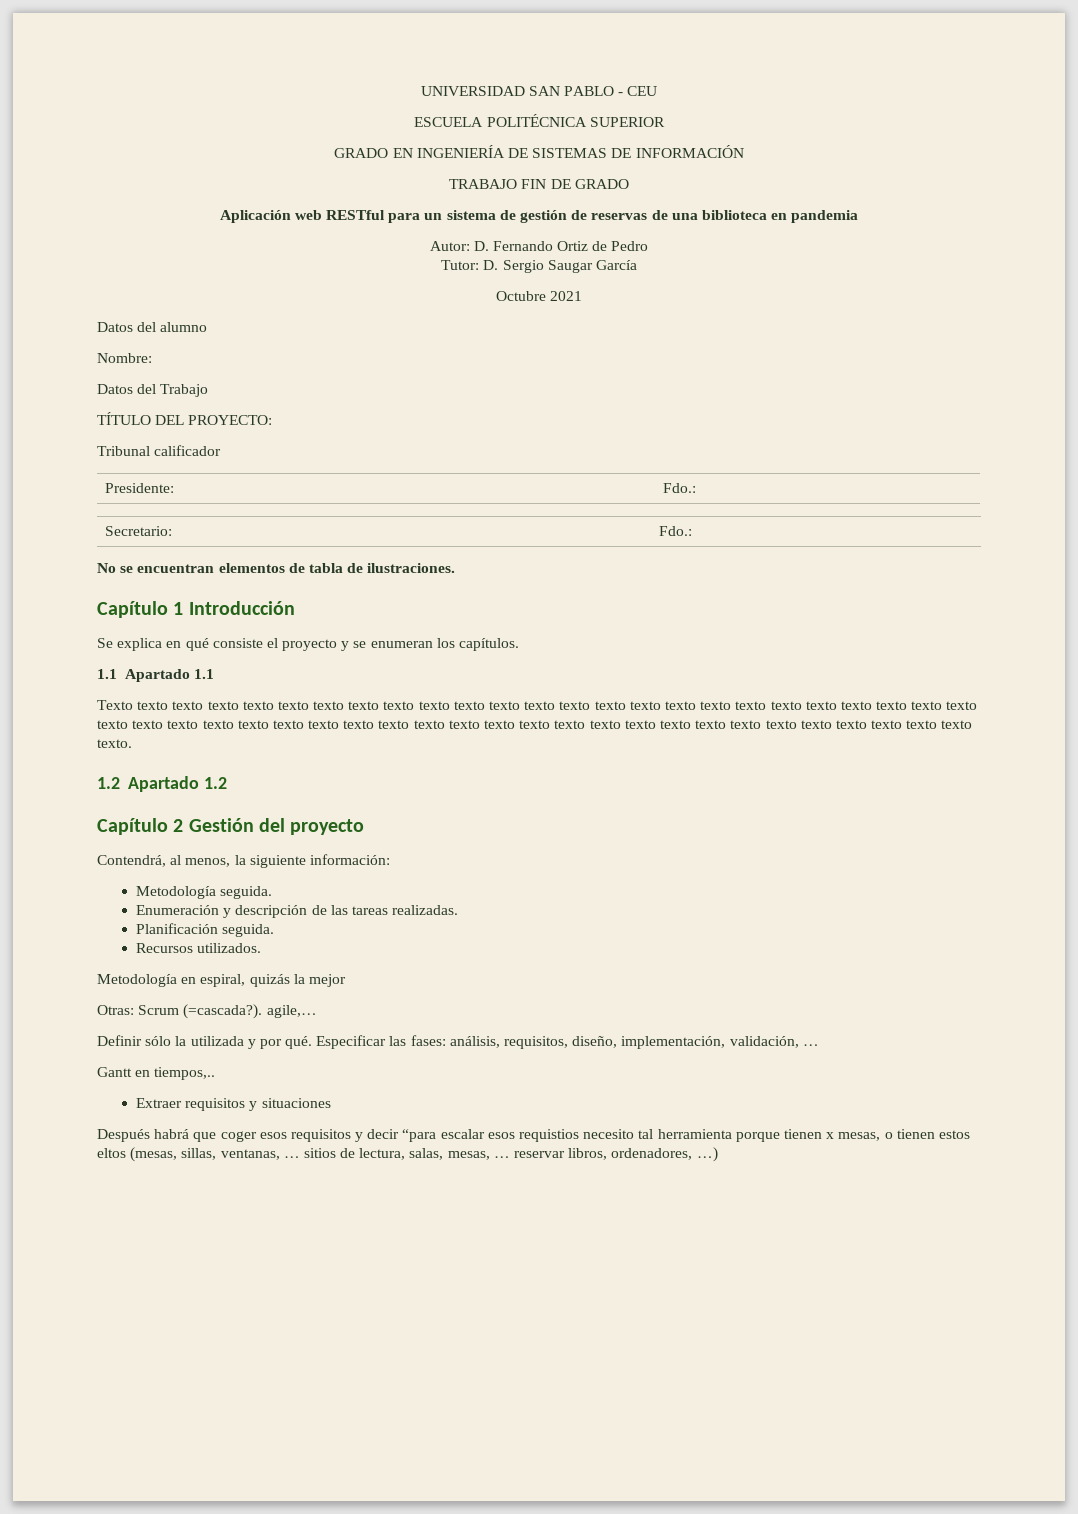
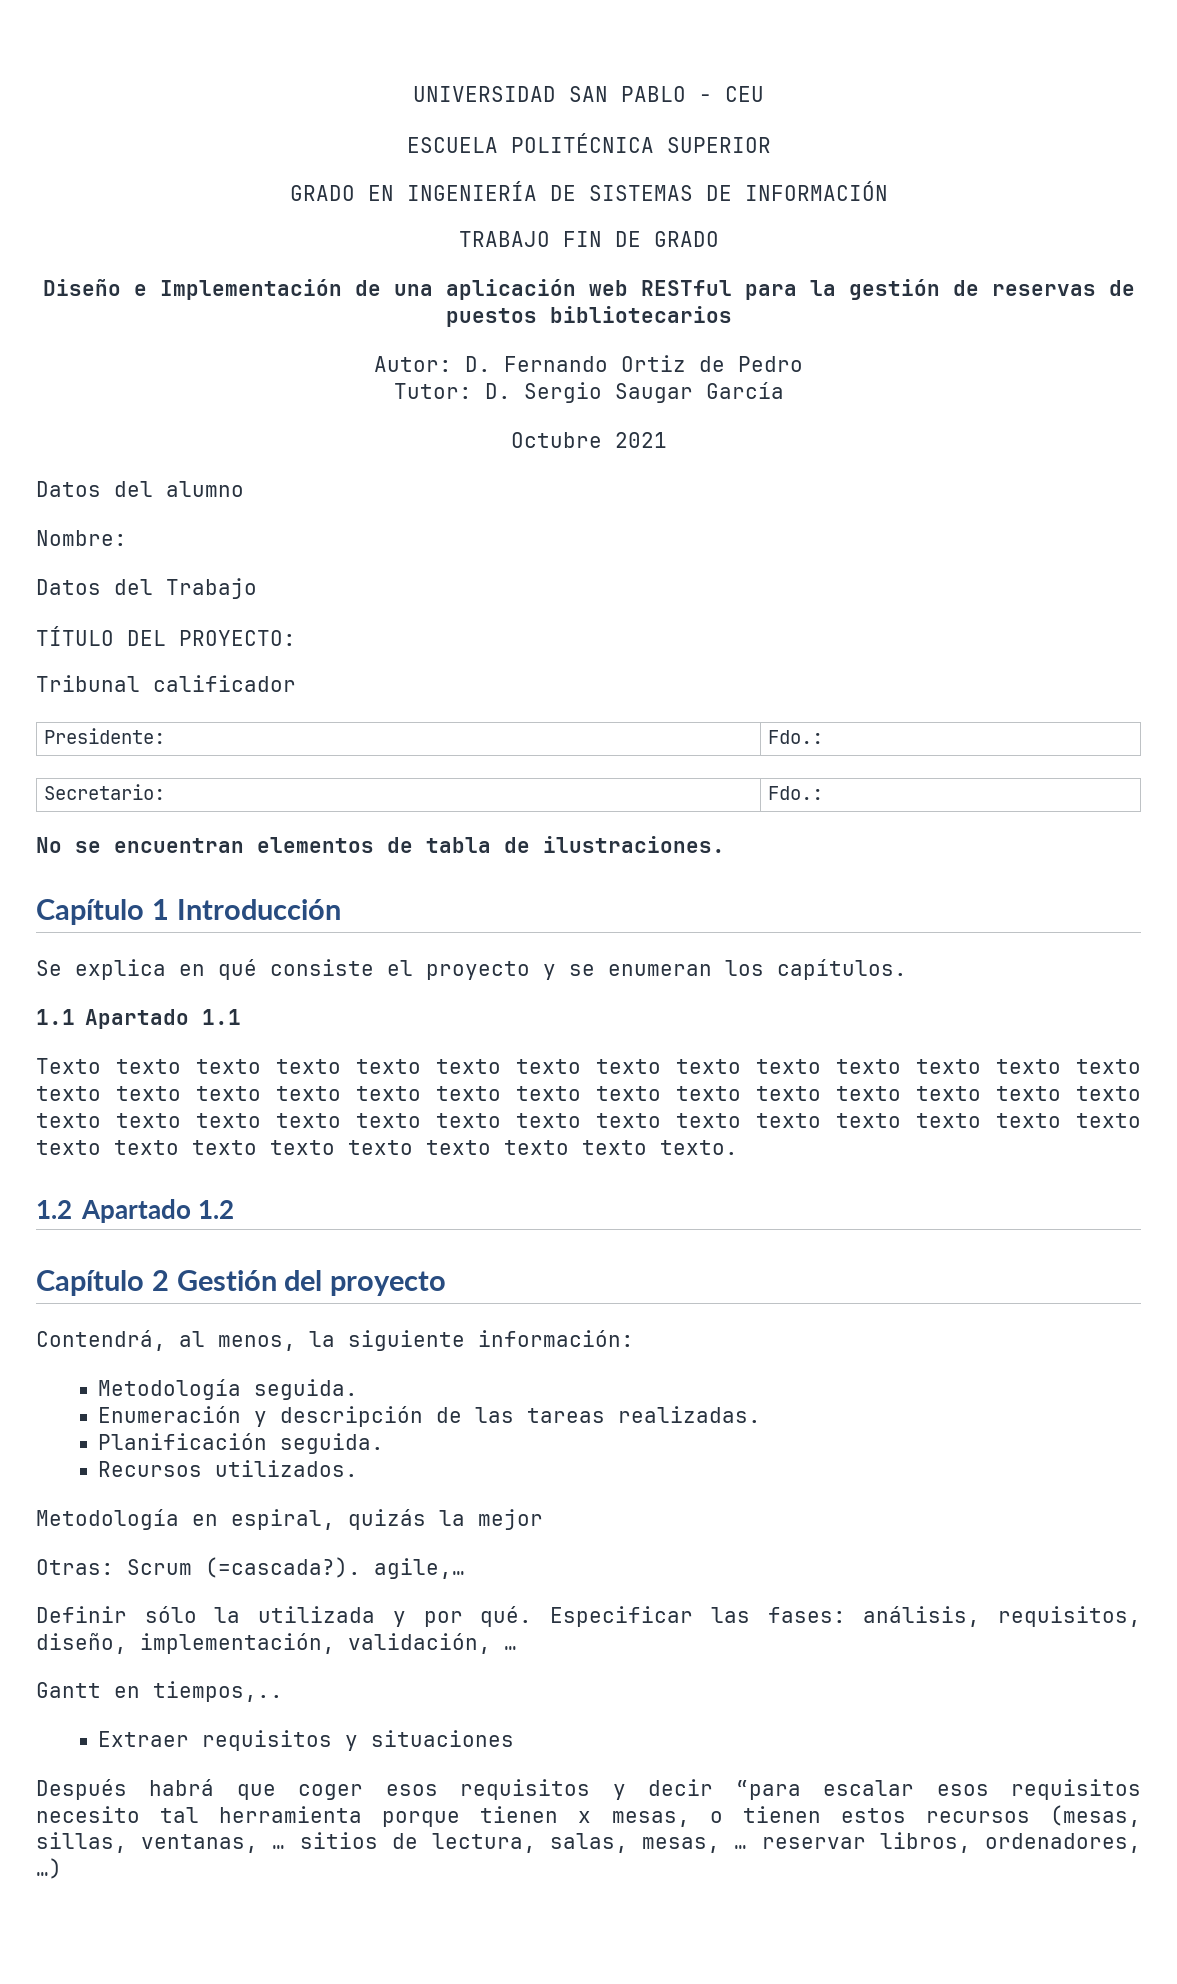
- Aplicación web RESTful para un sistema de gestión de reservas de una biblioteca en pandemia
+ Diseño e Implementación de una aplicación web RESTful para la gestión de reservas de puestos bibliotecarios
- Después habrá que coger esos requisitos y decir “para escalar esos requistios necesito tal herramienta porque tienen x mesas, o tienen estos eltos (mesas, sillas, ventanas, … sitios de lectura, salas, mesas, … reservar libros, ordenadores, …)
+ Después habrá que coger esos requisitos y decir “para escalar esos requisitos necesito tal herramienta porque tienen x mesas, o tienen estos recursos (mesas, sillas, ventanas, … sitios de lectura, salas, mesas, … reservar libros, ordenadores, …)

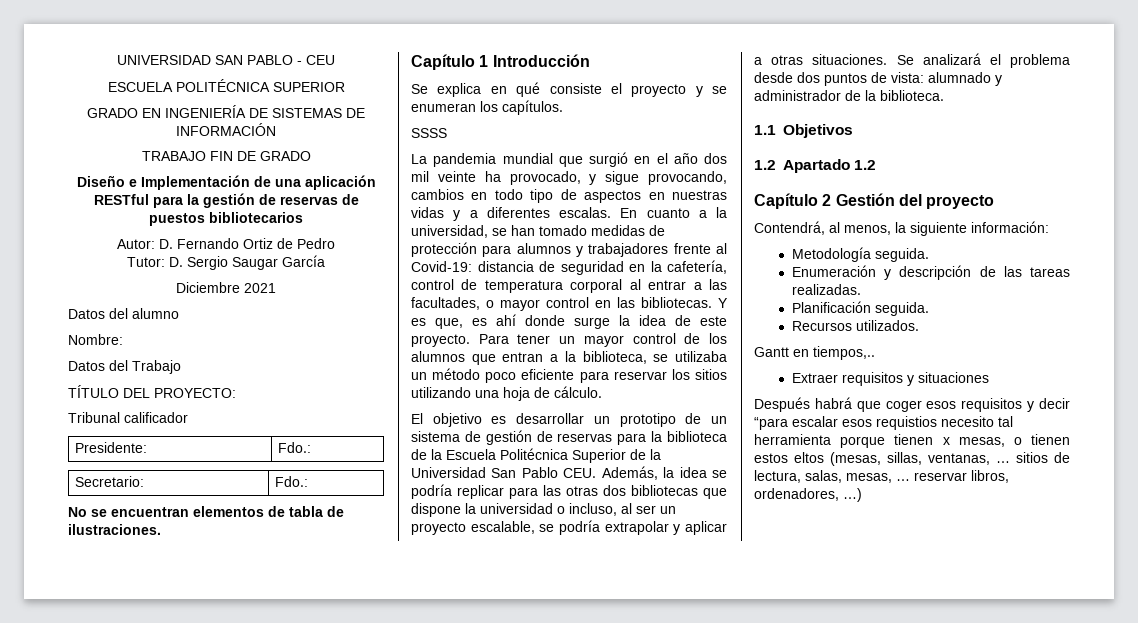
- Diseño e Implementación de una aplicación web RESTful para la gestión de reservas de puestos bibliotecarios
+ Diseño e Implementación de una aplicación RESTful para la gestión de reservas de puestos bibliotecarios
- Octubre 2021
+ Diciembre 2021
- 1.1 Apartado 1.1
- Texto texto texto texto texto texto texto texto texto texto texto texto texto texto texto texto texto texto texto texto texto texto texto texto texto texto texto texto texto texto texto texto texto texto texto texto texto texto texto texto texto texto texto texto texto texto texto texto texto texto texto.
+ SSSS
+ La pandemia mundial que surgió en el año dos mil veinte ha provocado, y sigue provocando, cambios en todo tipo de aspectos en nuestras vidas y a diferentes escalas. En cuanto a la universidad, se han tomado medidas de protección para alumnos y trabajadores frente al Covid-19: distancia de seguridad en la cafetería, control de temperatura corporal al entrar a las facultades, o mayor control en las bibliotecas. Y es que, es ahí donde surge la idea de este proyecto. Para tener un mayor control de los alumnos que entran a la biblioteca, se utilizaba un método poco eficiente para reservar los sitios utilizando una hoja de cálculo.
+ El objetivo es desarrollar un prototipo de un sistema de gestión de reservas para la biblioteca de la Escuela Politécnica Superior de la Universidad San Pablo CEU. Además, la idea se podría replicar para las otras dos bibliotecas que dispone la universidad o incluso, al ser un proyecto escalable, se podría extrapolar y aplicar a otras situaciones. Se analizará el problema desde dos puntos de vista: alumnado y administrador de la biblioteca.
+ 1.1 Objetivos
- Metodología en espiral, quizás la mejor
- Otras: Scrum (=cascada?). agile,…
- Definir sólo la utilizada y por qué. Especificar las fases: análisis, requisitos, diseño, implementación, validación, …
- Después habrá que coger esos requisitos y decir “para escalar esos requisitos necesito tal herramienta porque tienen x mesas, o tienen estos recursos (mesas, sillas, ventanas, … sitios de lectura, salas, mesas, … reservar libros, ordenadores, …)
+ Después habrá que coger esos requisitos y decir “para escalar esos requistios necesito tal herramienta porque tienen x mesas, o tienen estos eltos (mesas, sillas, ventanas, … sitios de lectura, salas, mesas, … reservar libros, ordenadores, …)

